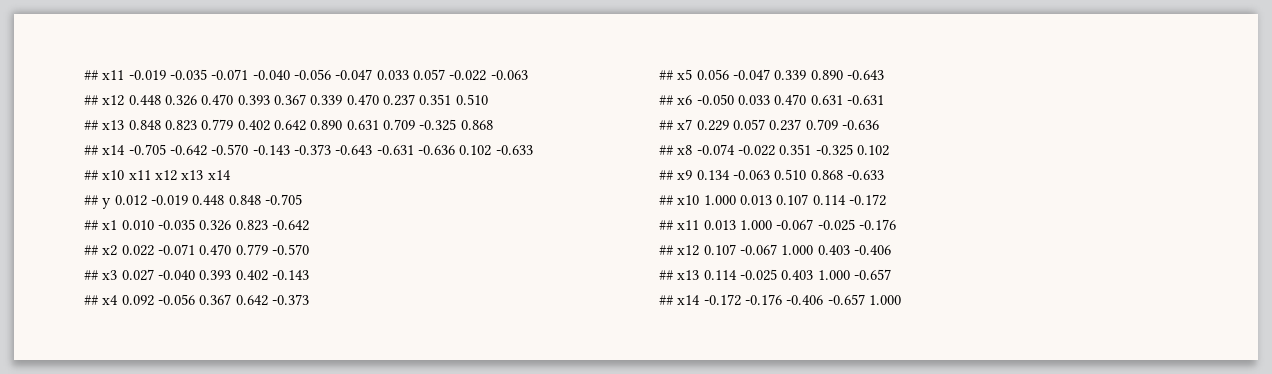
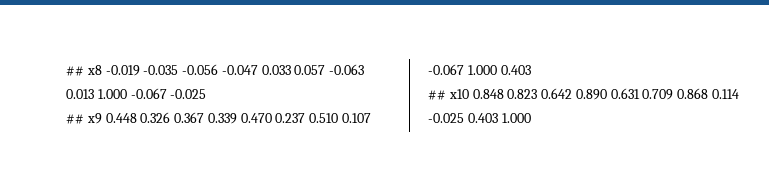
- ## x11 -0.019 -0.035 -0.071 -0.040 -0.056 -0.047 0.033 0.057 -0.022 -0.063
- ## x12 0.448 0.326 0.470 0.393 0.367 0.339 0.470 0.237 0.351 0.510
- ## x13 0.848 0.823 0.779 0.402 0.642 0.890 0.631 0.709 -0.325 0.868
- ## x14 -0.705 -0.642 -0.570 -0.143 -0.373 -0.643 -0.631 -0.636 0.102 -0.633
- ## x10 x11 x12 x13 x14
- ## y 0.012 -0.019 0.448 0.848 -0.705
- ## x1 0.010 -0.035 0.326 0.823 -0.642
- ## x2 0.022 -0.071 0.470 0.779 -0.570
- ## x3 0.027 -0.040 0.393 0.402 -0.143
- ## x4 0.092 -0.056 0.367 0.642 -0.373
- ## x5 0.056 -0.047 0.339 0.890 -0.643
- ## x6 -0.050 0.033 0.470 0.631 -0.631
- ## x7 0.229 0.057 0.237 0.709 -0.636
- ## x8 -0.074 -0.022 0.351 -0.325 0.102
- ## x9 0.134 -0.063 0.510 0.868 -0.633
- ## x10 1.000 0.013 0.107 0.114 -0.172
- ## x11 0.013 1.000 -0.067 -0.025 -0.176
- ## x12 0.107 -0.067 1.000 0.403 -0.406
- ## x13 0.114 -0.025 0.403 1.000 -0.657
- ## x14 -0.172 -0.176 -0.406 -0.657 1.000
+ ## x8 -0.019 -0.035 -0.056 -0.047 0.033 0.057 -0.063 0.013 1.000 -0.067 -0.025
+ ## x9 0.448 0.326 0.367 0.339 0.470 0.237 0.510 0.107 -0.067 1.000 0.403
+ ## x10 0.848 0.823 0.642 0.890 0.631 0.709 0.868 0.114 -0.025 0.403 1.000

